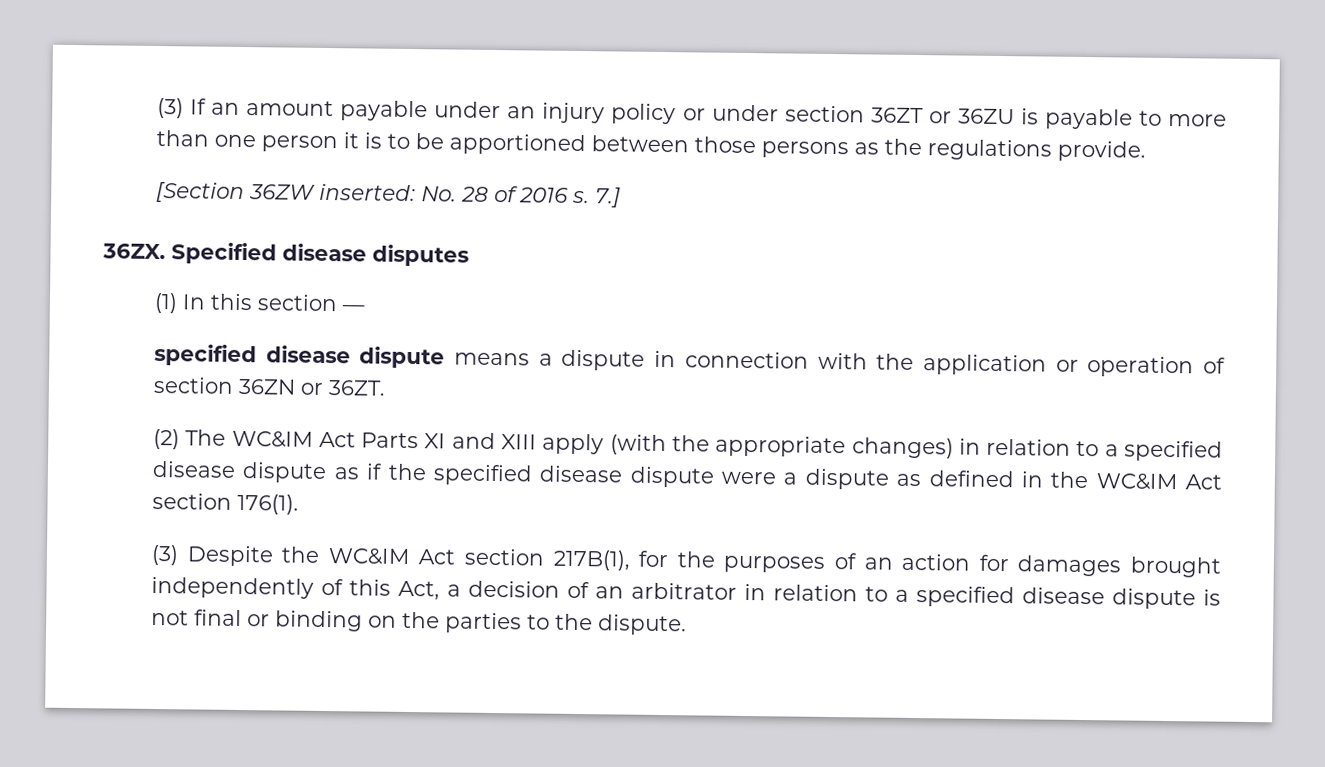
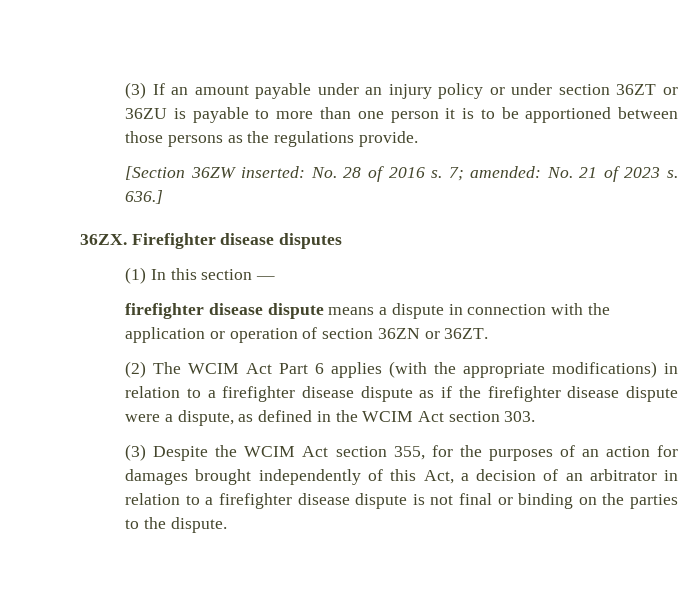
- 7.]
+ 7; amended: No. 21 of 2023 s. 636.]
- Specified disease disputes
+ Firefighter disease disputes
- specified disease dispute means a dispute in connection with the application or operation of section 36ZN or 36ZT.
+ firefighter disease dispute means a dispute in connection with the application or operation of section 36ZN or 36ZT.
- (2) The WC&IM Act Parts XI and XIII apply (with the appropriate changes) in relation to a specified disease dispute as if the specified disease dispute were a dispute as defined in the WC&IM Act section 176(1).
+ (2) The WCIM Act Part 6 applies (with the appropriate modifications) in relation to a firefighter disease dispute as if the firefighter disease dispute were a dispute, as defined in the WCIM Act section 303.
- (3) Despite the WC&IM Act section 217B(1), for the purposes of an action for damages brought independently of this Act, a decision of an arbitrator in relation to a specified disease dispute is not final or binding on the parties to the dispute.
+ (3) Despite the WCIM Act section 355, for the purposes of an action for damages brought independently of this Act, a decision of an arbitrator in relation to a firefighter disease dispute is not final or binding on the parties to the dispute.

